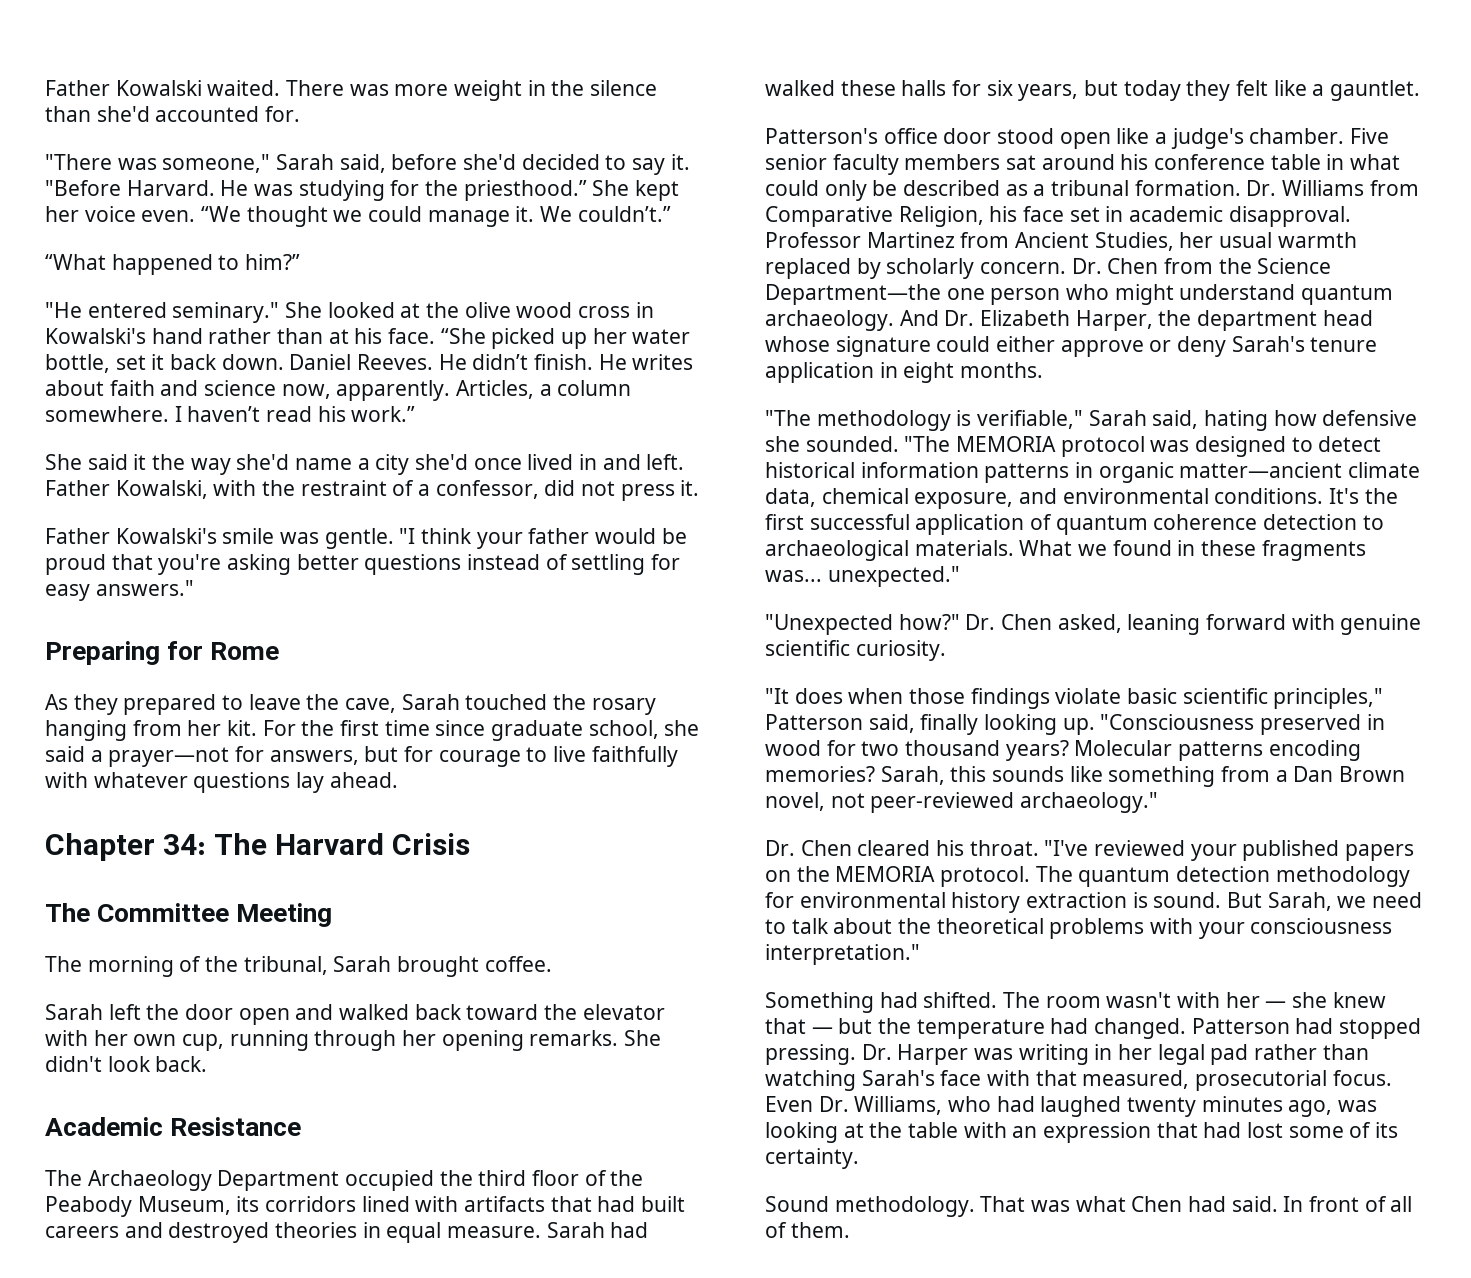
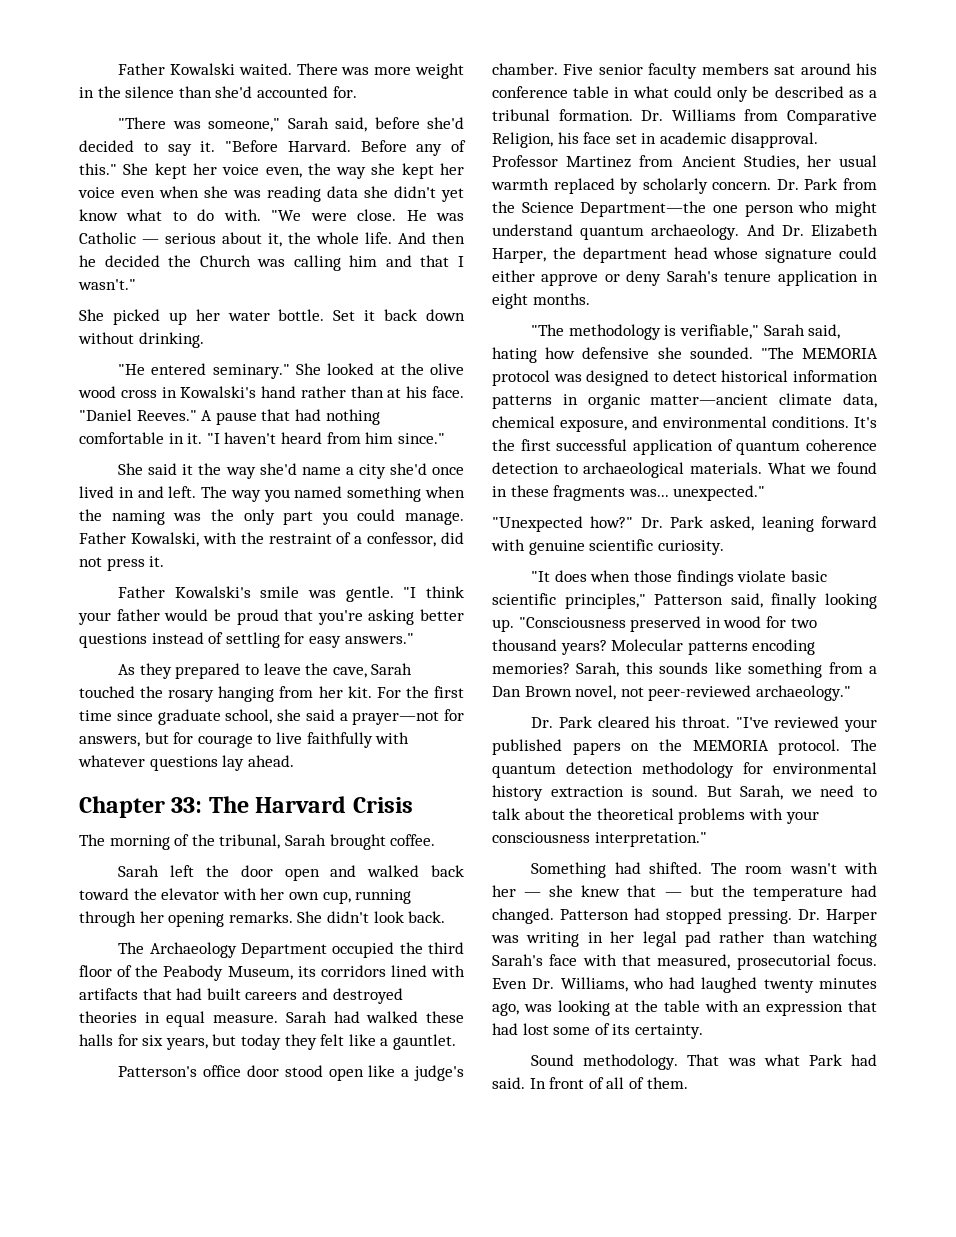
- He was studying for the priesthood.” She kept her voice even. “We thought we could manage it. We couldn’t.”
- “What happened to him?”
+ Before any of this." She kept her voice even, the way she kept her voice even when she was reading data she didn't yet know what to do with. "We were close. He was Catholic — serious about it, the whole life. And then he decided the Church was calling him and that I wasn't."
+ She picked up her water bottle. Set it back down without drinking.
- “She picked up her water bottle, set it back down. Daniel Reeves. He didn’t finish. He writes about faith and science now, apparently. Articles, a column somewhere. I haven’t read his work.”
+ "Daniel Reeves." A pause that had nothing comfortable in it. "I haven't heard from him since."
+ The way you named something when the naming was the only part you could manage.
- Preparing for Rome
- Chapter 34: The Harvard Crisis
+ Chapter 33: The Harvard Crisis
- The Committee Meeting
- Academic Resistance
- Dr. Chen from the Science Department—the one person who might understand quantum archaeology.
+ Dr. Park from the Science Department—the one person who might understand quantum archaeology.
- Dr. Chen asked, leaning forward with genuine scientific curiosity.
+ Dr. Park asked, leaning forward with genuine scientific curiosity.
- Dr. Chen cleared his throat.
+ Dr. Park cleared his throat.
- That was what Chen had said.
+ That was what Park had said.

